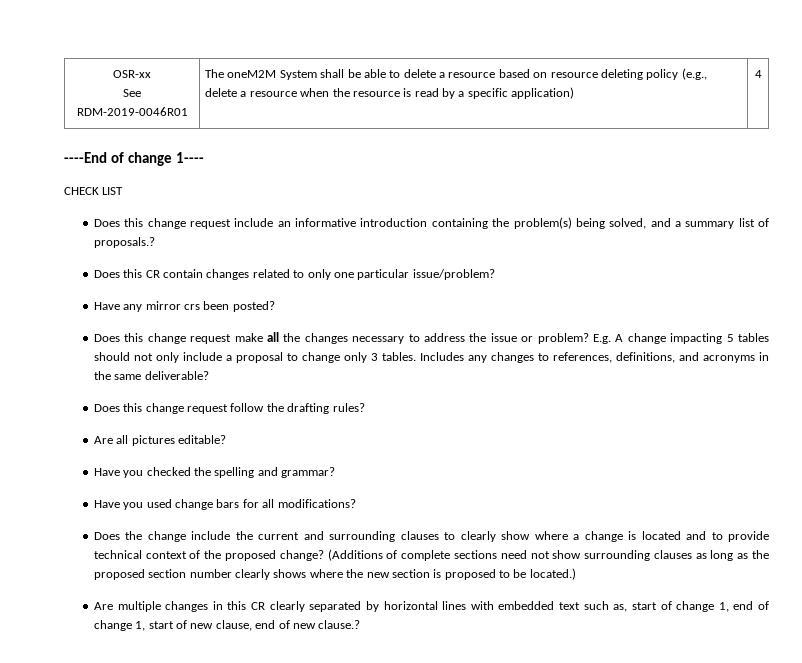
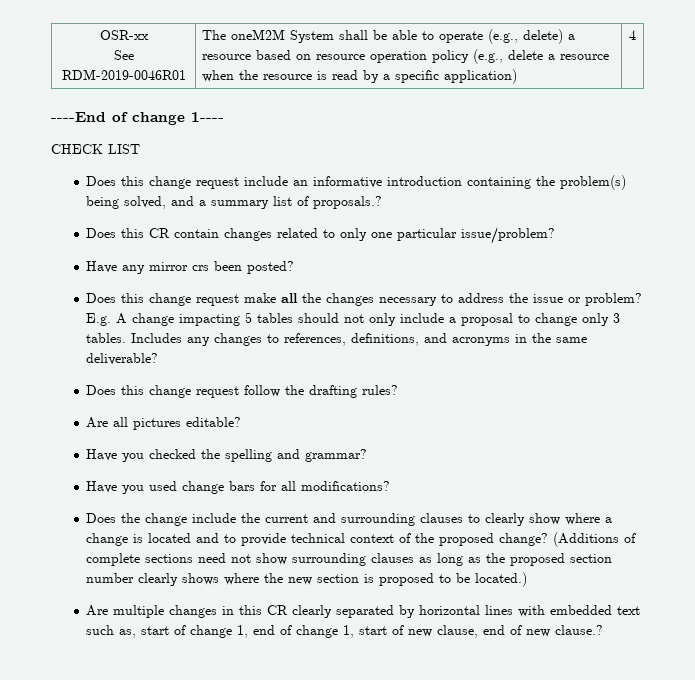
  OSR-xx
- See RDM-2019-0046R01 | The oneM2M System shall be able to delete a resource based on resource deleting policy (e.g., delete a resource when the resource is read by a specific application) | 4
+ See RDM-2019-0046R01 | The oneM2M System shall be able to operate (e.g., delete) a resource based on resource operation policy (e.g., delete a resource when the resource is read by a specific application) | 4

